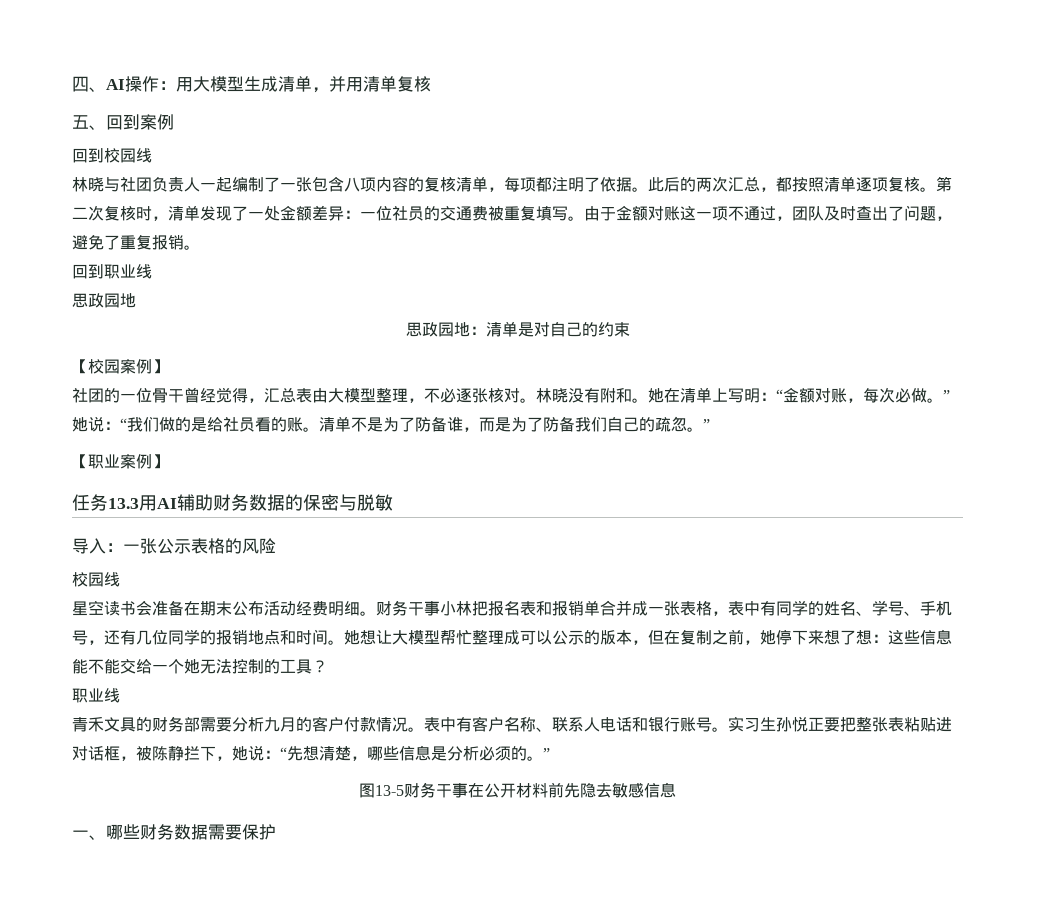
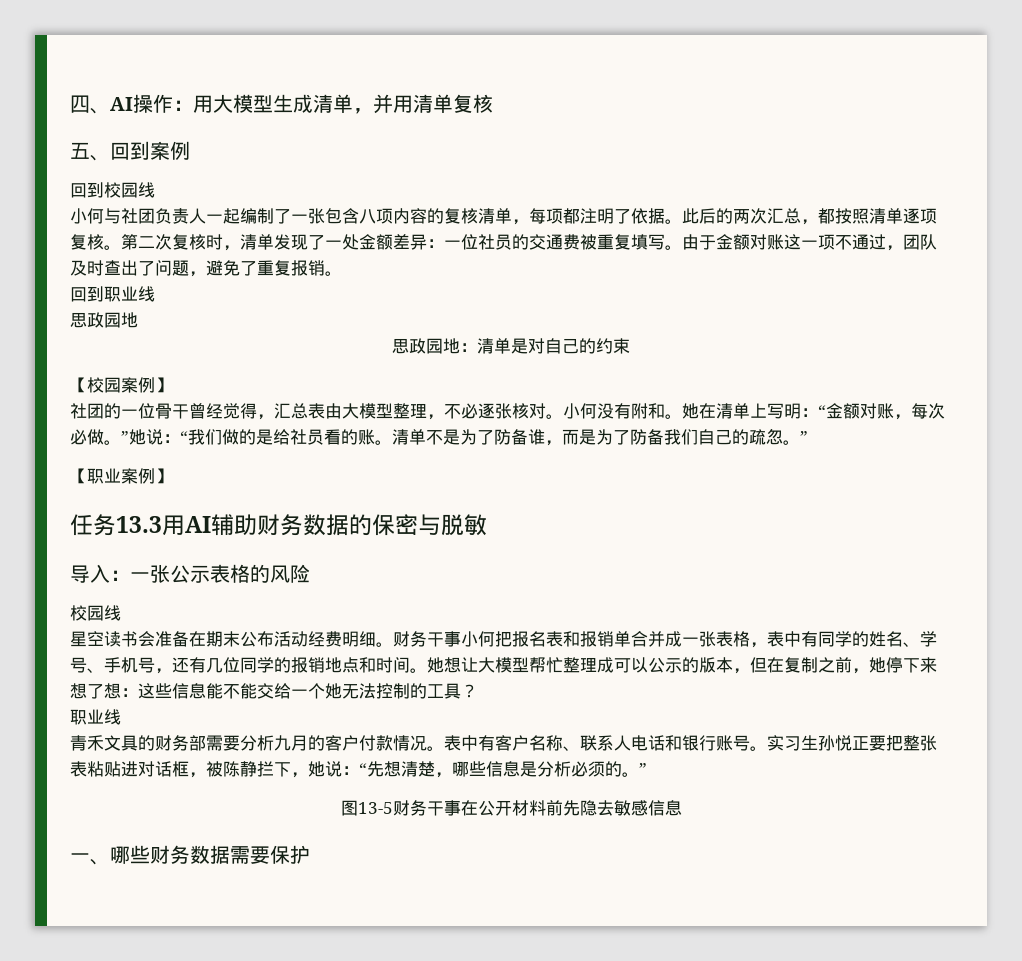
- 林晓与社团负责人一起编制了一张包含八项内容的复核清单，每项都注明了依据。
+ 小何与社团负责人一起编制了一张包含八项内容的复核清单，每项都注明了依据。
- 林晓没有附和。
+ 小何没有附和。
- 财务干事小林把报名表和报销单合并成一张表格，表中有同学的姓名、学号、手机号，还有几位同学的报销地点和时间。
+ 财务干事小何把报名表和报销单合并成一张表格，表中有同学的姓名、学号、手机号，还有几位同学的报销地点和时间。

